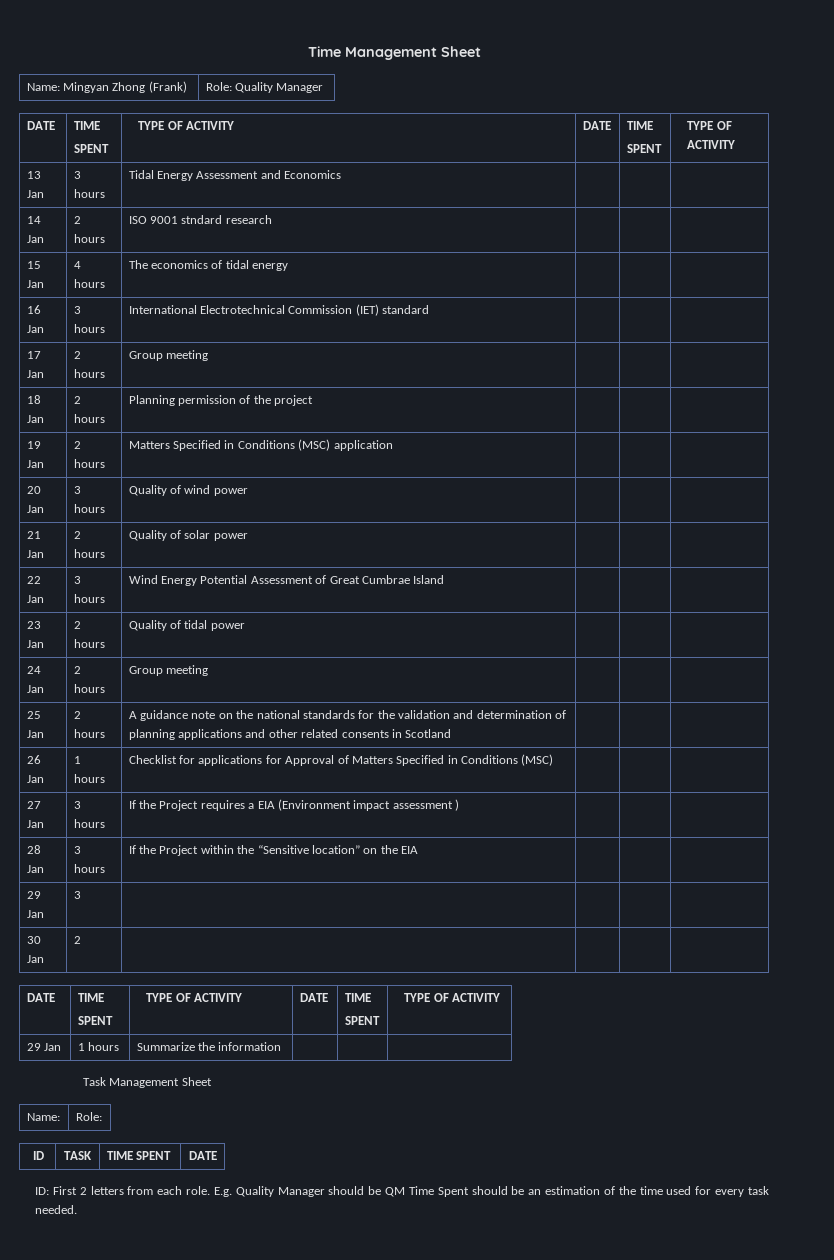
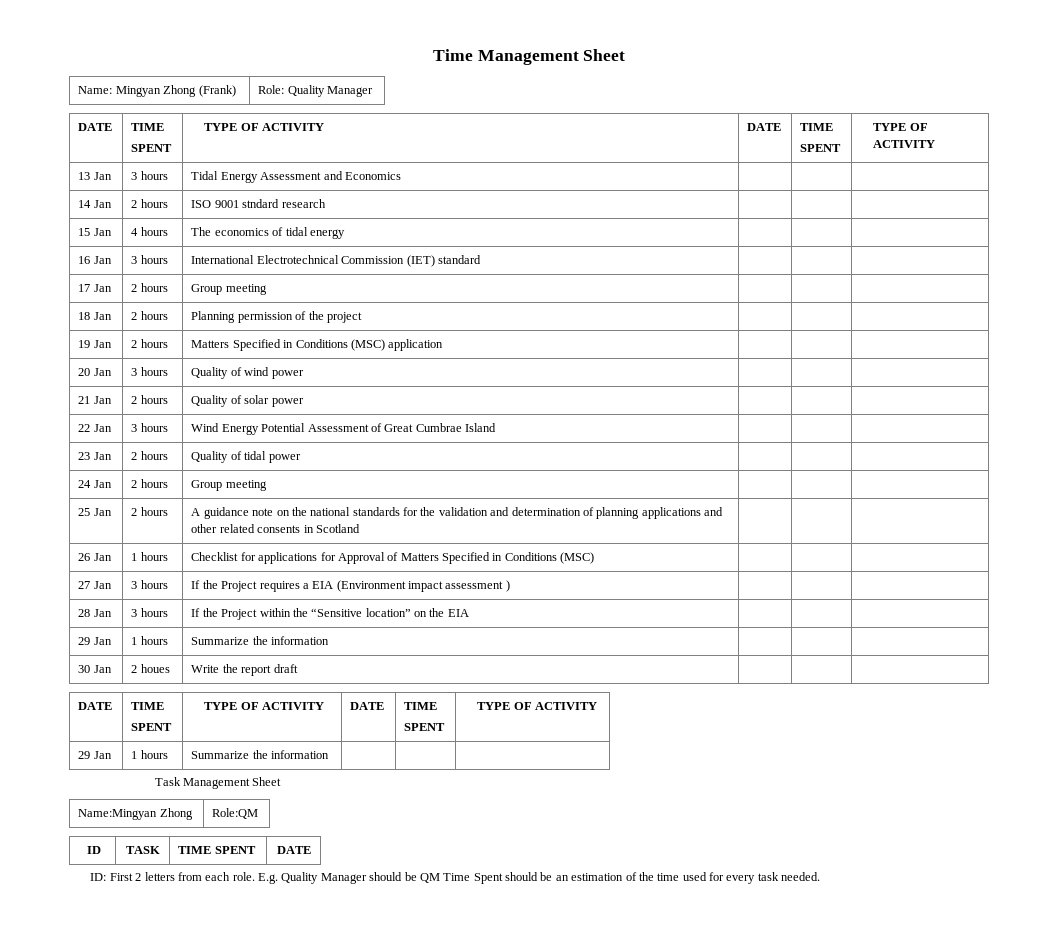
  28 Jan | 3 hours | If the Project within the “Sensitive location” on the EIA | | |
- 29 Jan | 3 | | | |
- 30 Jan | 2 | | | |
+ 29 Jan | 1 hours | Summarize the information | | |
+ 30 Jan | 2 houes | Write the report draft | | |
- Name: | Role:
+ Name:Mingyan Zhong | Role:QM

